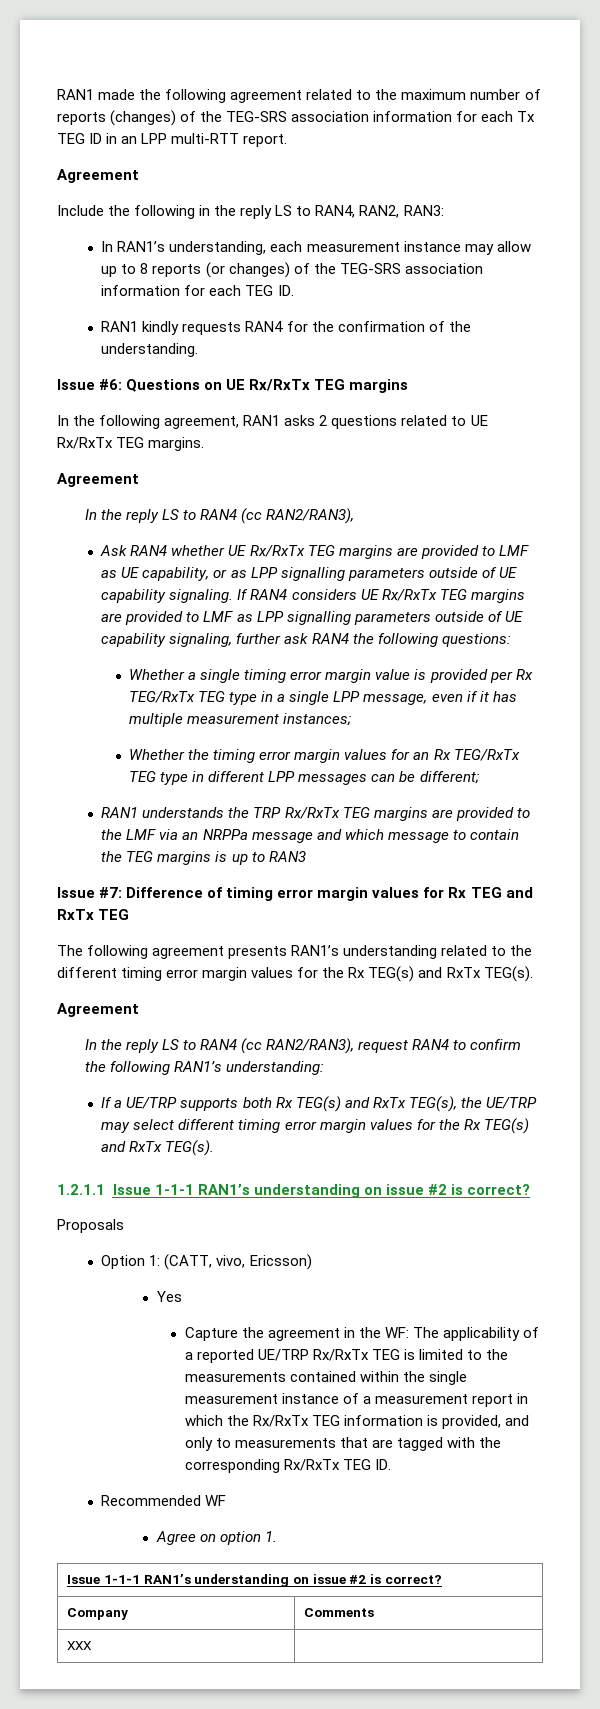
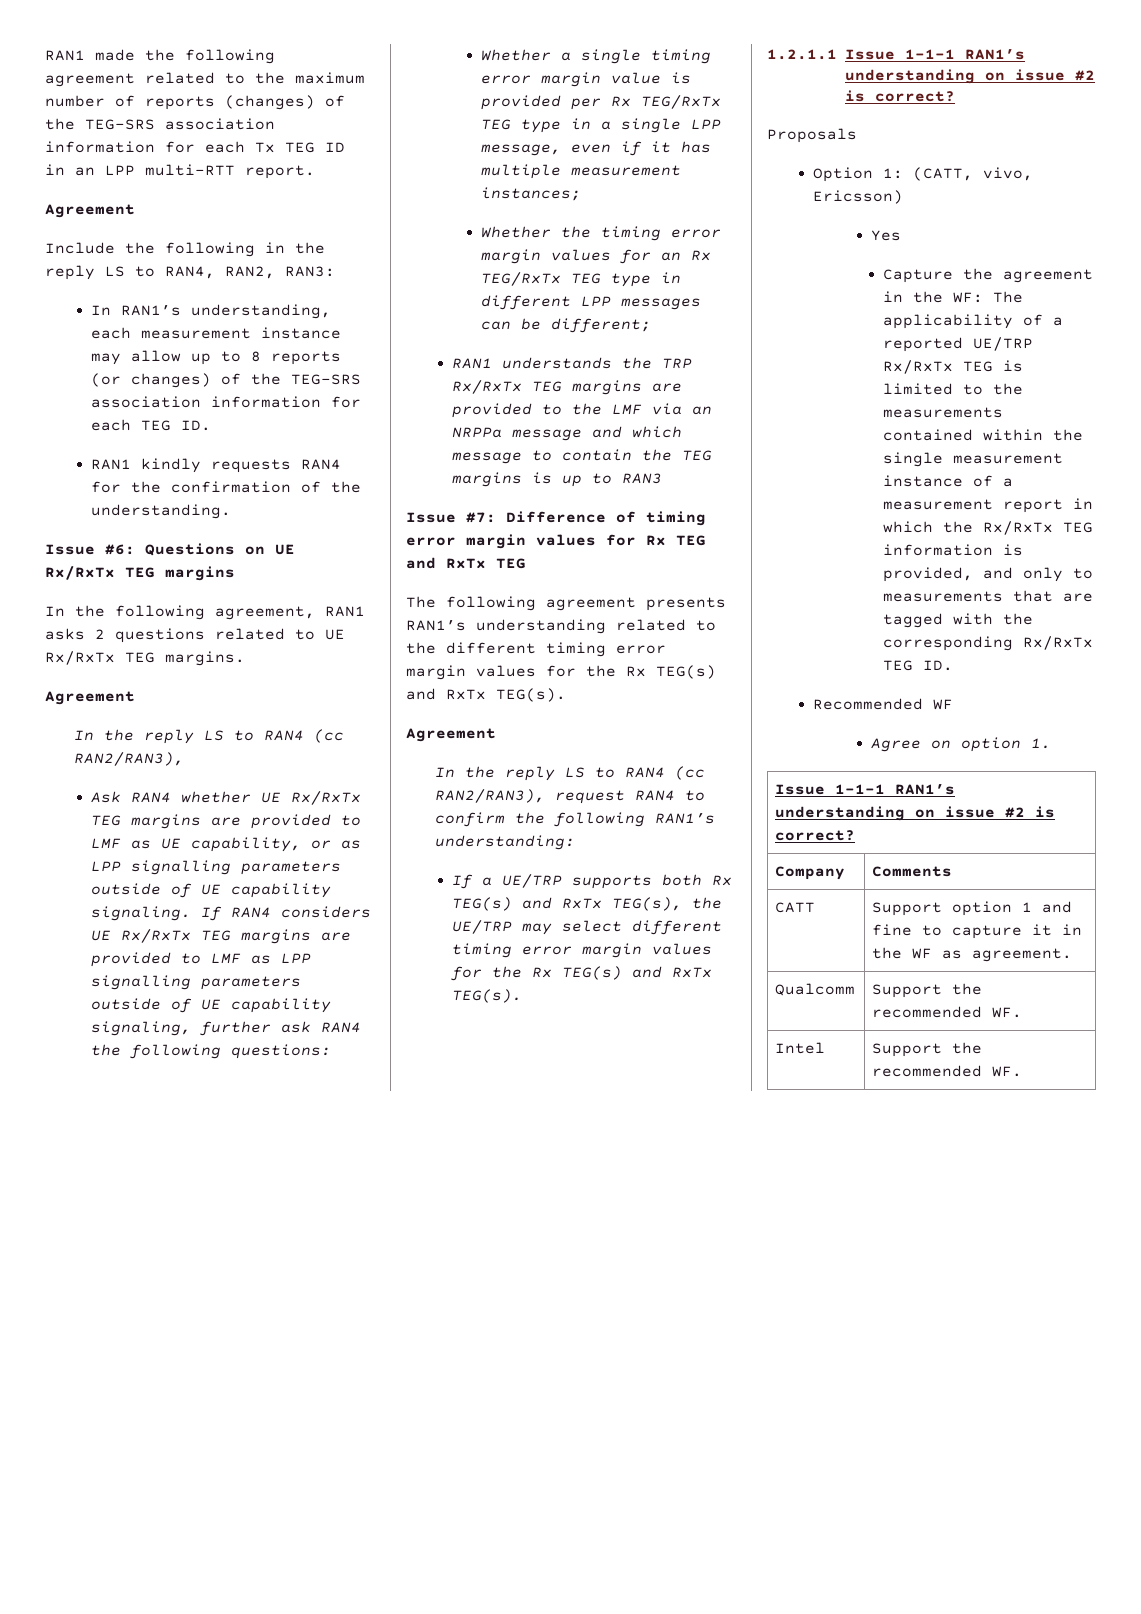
- XXX |
+ CATT | Support option 1 and fine to capture it in the WF as agreement.
+ Qualcomm | Support the recommended WF.
+ Intel | Support the recommended WF.

